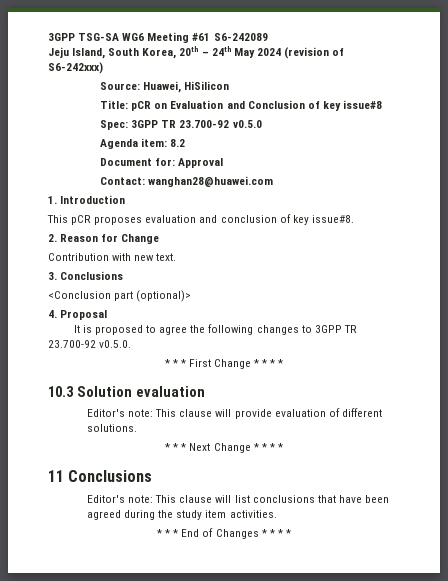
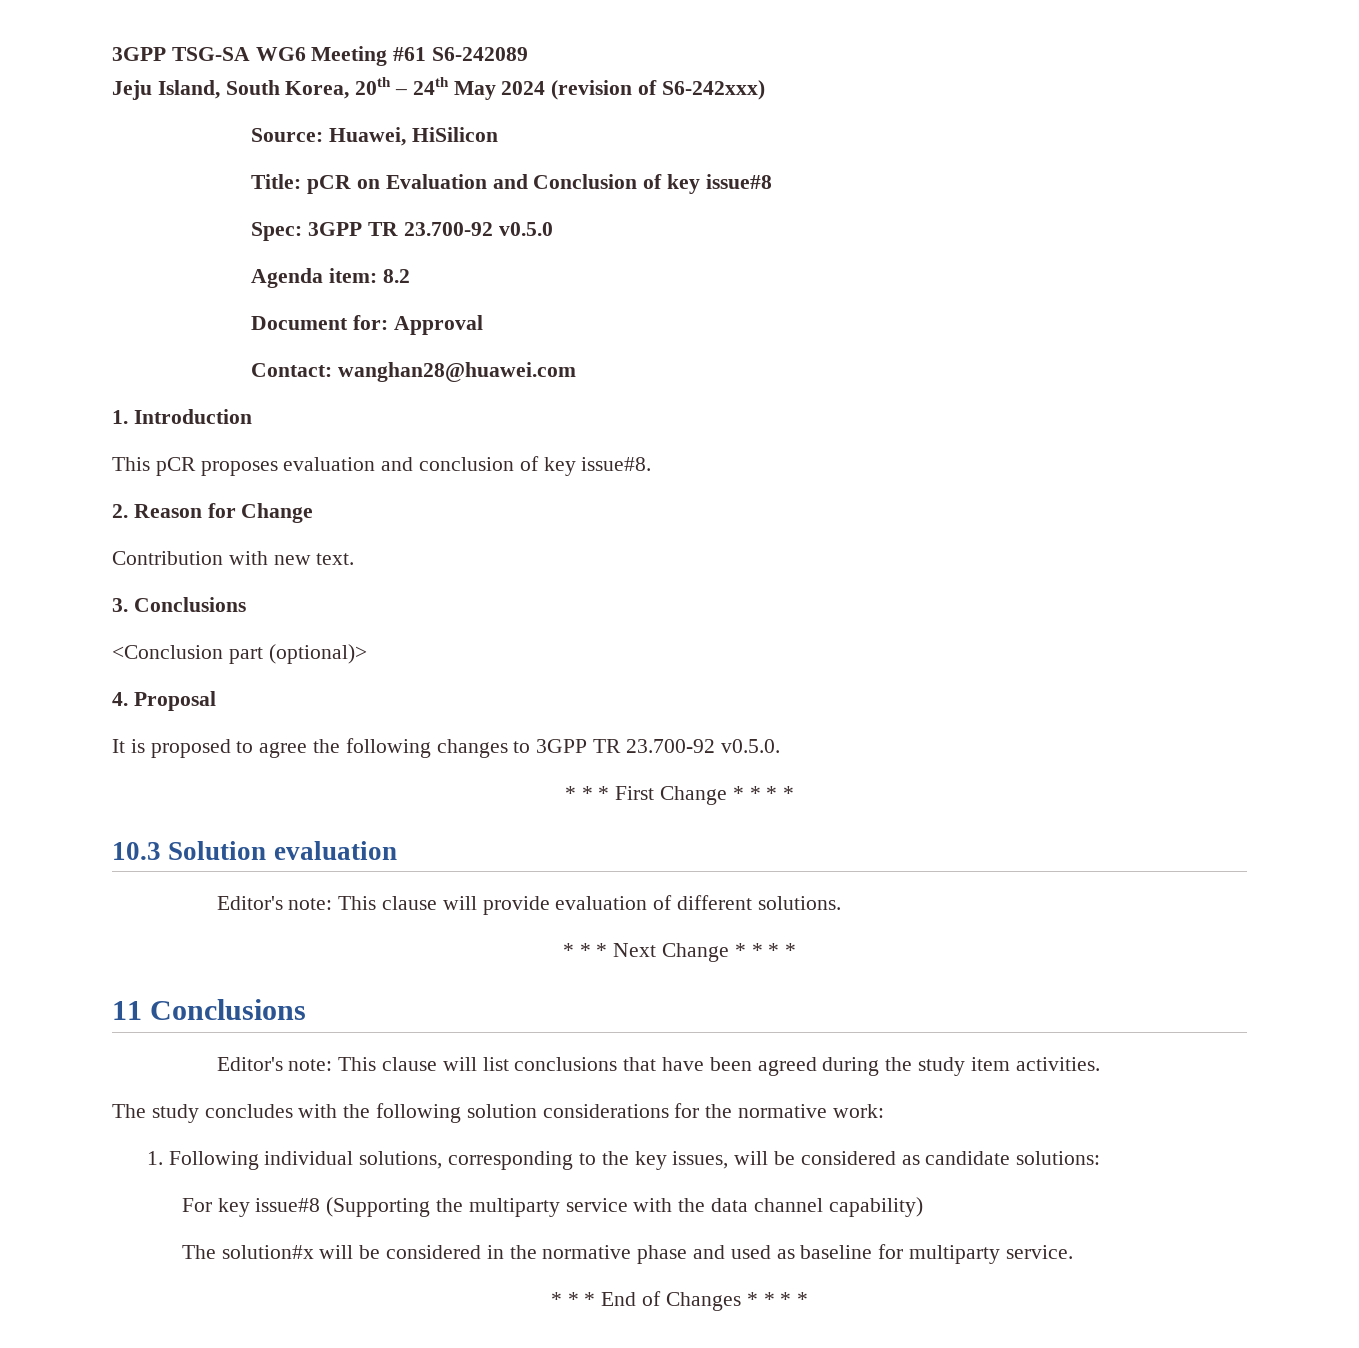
+ The study concludes with the following solution considerations for the normative work:
+ 1. Following individual solutions, corresponding to the key issues, will be considered as candidate solutions:
+ For key issue#8 (Supporting the multiparty service with the data channel capability)
+ The solution#x will be considered in the normative phase and used as baseline for multiparty service.

